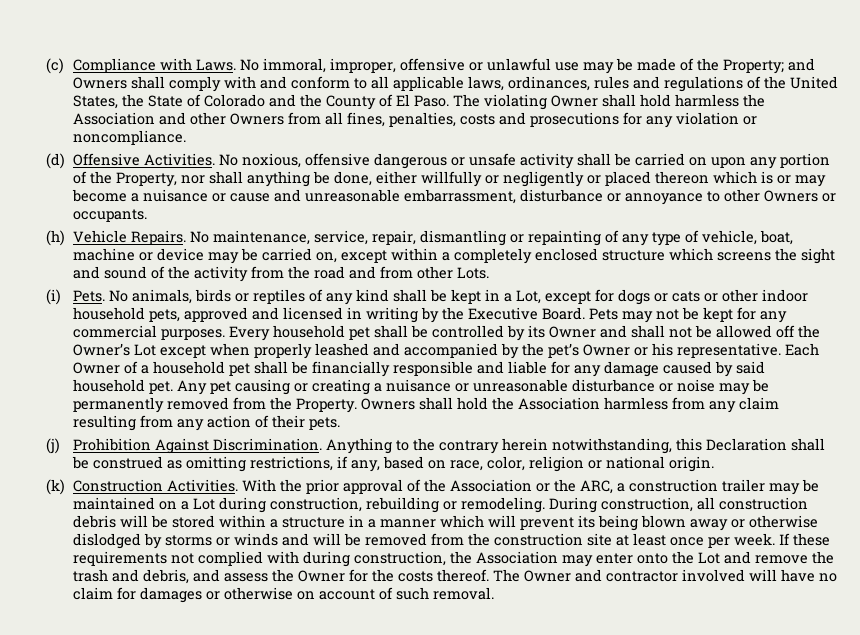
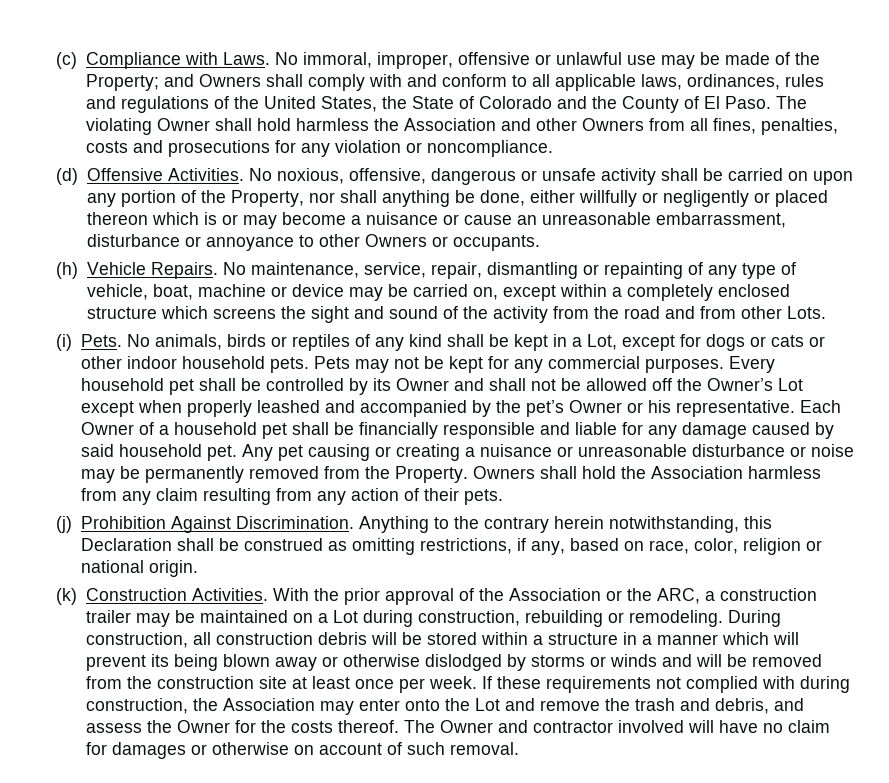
- No noxious, offensive dangerous or unsafe activity shall be carried on upon any portion of the Property, nor shall anything be done, either willfully or negligently or placed thereon which is or may become a nuisance or cause and unreasonable embarrassment, disturbance or annoyance to other Owners or occupants.
+ No noxious, offensive, dangerous or unsafe activity shall be carried on upon any portion of the Property, nor shall anything be done, either willfully or negligently or placed thereon which is or may become a nuisance or cause an unreasonable embarrassment, disturbance or annoyance to other Owners or occupants.
- No animals, birds or reptiles of any kind shall be kept in a Lot, except for dogs or cats or other indoor household pets, approved and licensed in writing by the Executive Board.
+ No animals, birds or reptiles of any kind shall be kept in a Lot, except for dogs or cats or other indoor household pets.

